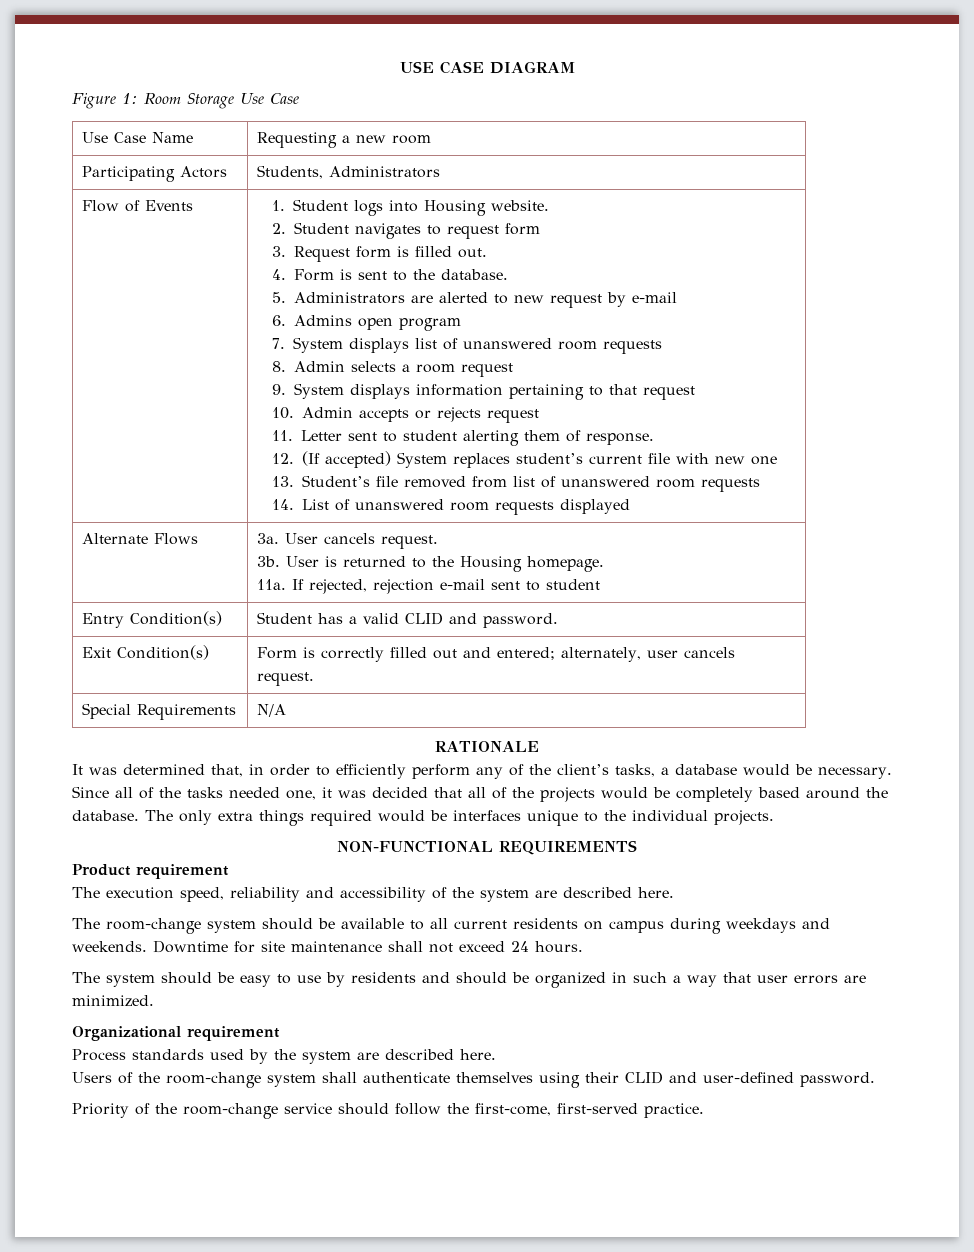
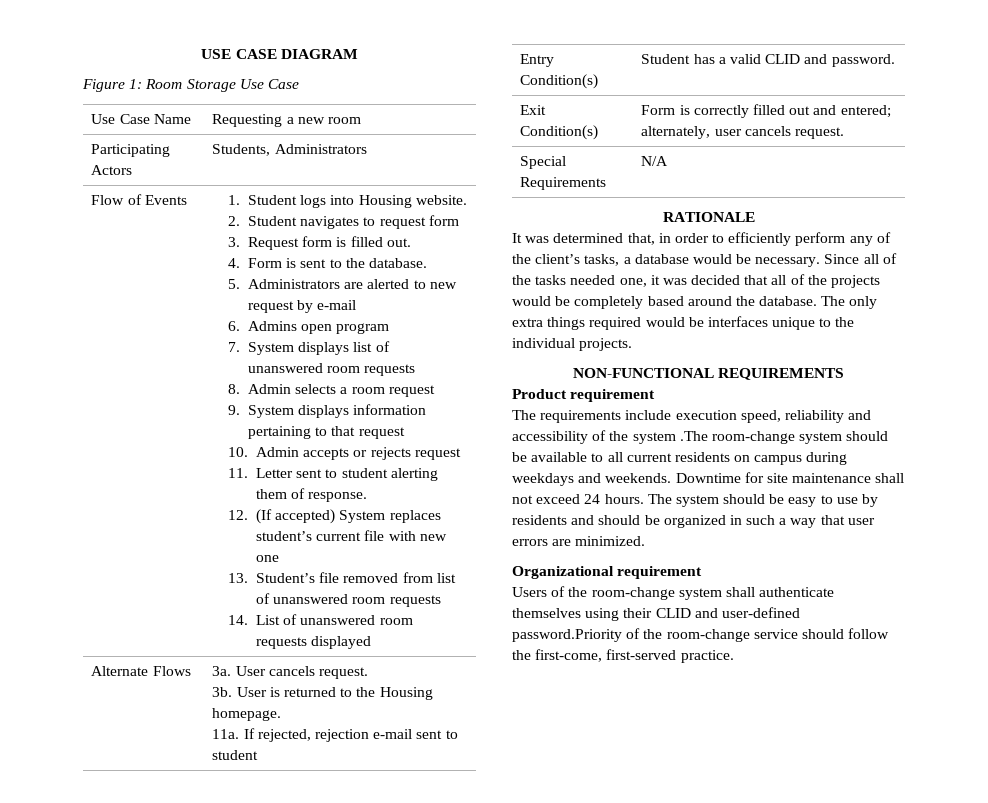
- The execution speed, reliability and accessibility of the system are described here.
- The room-change system should be available to all current residents on campus during weekdays and weekends.
+ The requirements include execution speed, reliability and accessibility of the system .The room-change system should be available to all current residents on campus during weekdays and weekends.
- Downtime for site maintenance shall not exceed 24 hours.
- The system should be easy to use by residents and should be organized in such a way that user errors are minimized.
+ Downtime for site maintenance shall not exceed 24 hours. The system should be easy to use by residents and should be organized in such a way that user errors are minimized.
- Process standards used by the system are described here.
- Users of the room-change system shall authenticate themselves using their CLID and user-defined password.
- Priority of the room-change service should follow the first-come, first-served practice.
+ Users of the room-change system shall authenticate themselves using their CLID and user-defined password.Priority of the room-change service should follow the first-come, first-served practice.

